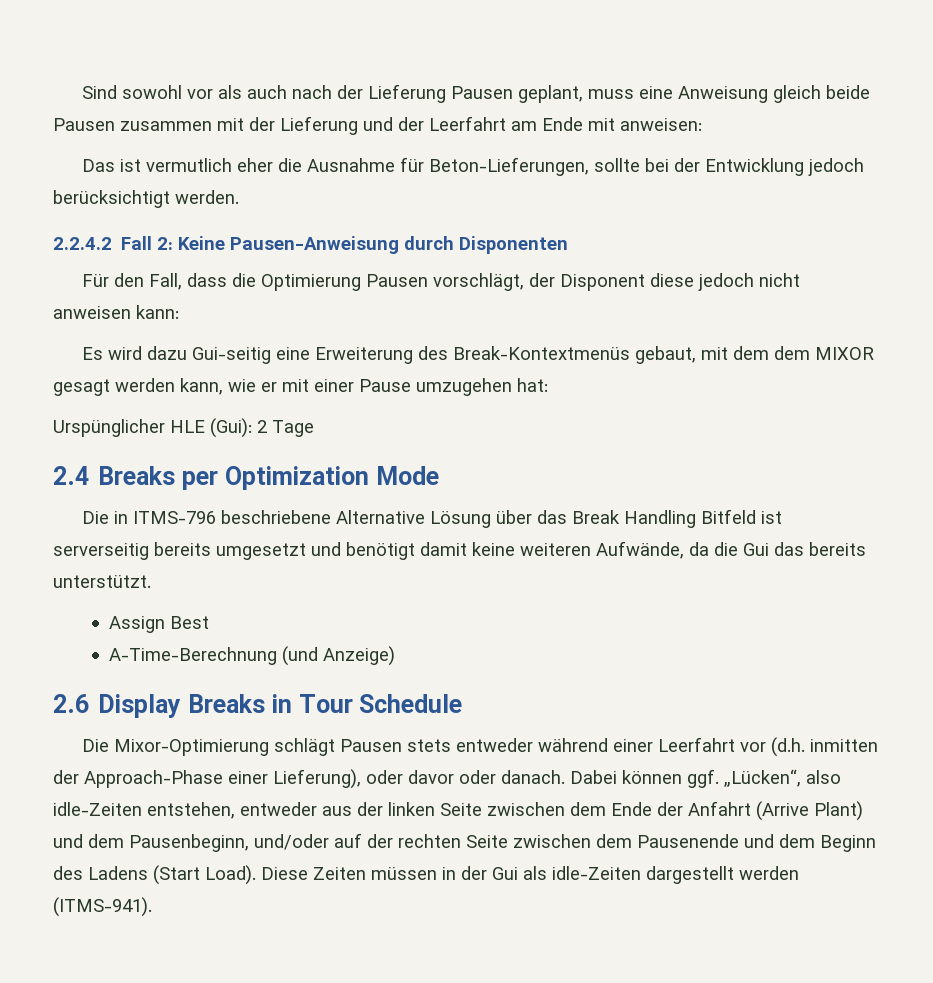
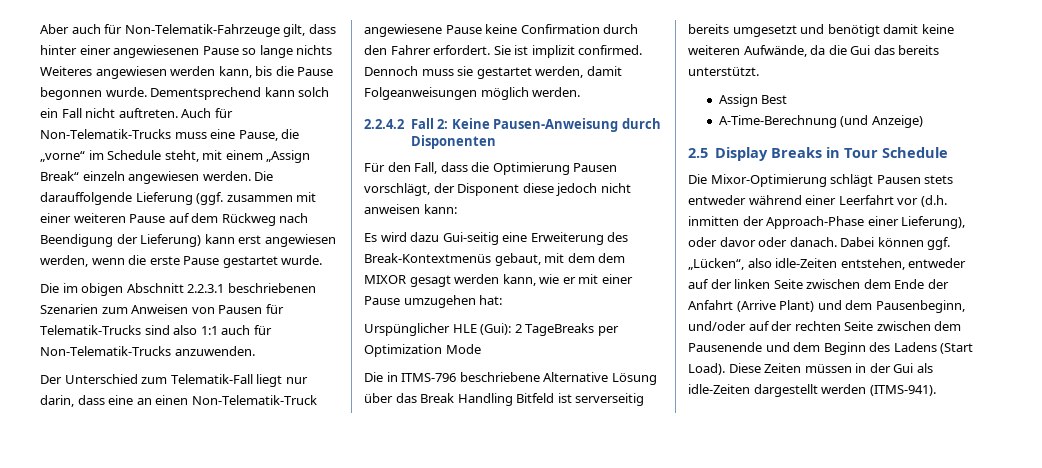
- Sind sowohl vor als auch nach der Lieferung Pausen geplant, muss eine Anweisung gleich beide Pausen zusammen mit der Lieferung und der Leerfahrt am Ende mit anweisen:
- Das ist vermutlich eher die Ausnahme für Beton-Lieferungen, sollte bei der Entwicklung jedoch berücksichtigt werden.
+ Aber auch für Non-Telematik-Fahrzeuge gilt, dass hinter einer angewiesenen Pause so lange nichts Weiteres angewiesen werden kann, bis die Pause begonnen wurde. Dementsprechend kann solch ein Fall nicht auftreten. Auch für Non-Telematik-Trucks muss eine Pause, die „vorne“ im Schedule steht, mit einem „Assign Break“ einzeln angewiesen werden. Die darauffolgende Lieferung (ggf. zusammen mit einer weiteren Pause auf dem Rückweg nach Beendigung der Lieferung) kann erst angewiesen werden, wenn die erste Pause gestartet wurde.
+ Die im obigen Abschnitt 2.2.3.1 beschriebenen Szenarien zum Anweisen von Pausen für Telematik-Trucks sind also 1:1 auch für Non-Telematik-Trucks anzuwenden.
+ Der Unterschied zum Telematik-Fall liegt nur darin, dass eine an einen Non-Telematik-Truck angewiesene Pause keine Confirmation durch den Fahrer erfordert. Sie ist implizit confirmed. Dennoch muss sie gestartet werden, damit Folgeanweisungen möglich werden.
- Urspünglicher HLE (Gui): 2 Tage
- 2.4 Breaks per Optimization Mode
+ Urspünglicher HLE (Gui): 2 TageBreaks per Optimization Mode
- 2.6 Display Breaks in Tour Schedule
+ 2.5 Display Breaks in Tour Schedule
- Dabei können ggf. „Lücken“, also idle-Zeiten entstehen, entweder aus der linken Seite zwischen dem Ende der Anfahrt (Arrive Plant) und dem Pausenbeginn, und/oder auf der rechten Seite zwischen dem Pausenende und dem Beginn des Ladens (Start Load).
+ Dabei können ggf. „Lücken“, also idle-Zeiten entstehen, entweder auf der linken Seite zwischen dem Ende der Anfahrt (Arrive Plant) und dem Pausenbeginn, und/oder auf der rechten Seite zwischen dem Pausenende und dem Beginn des Ladens (Start Load).

